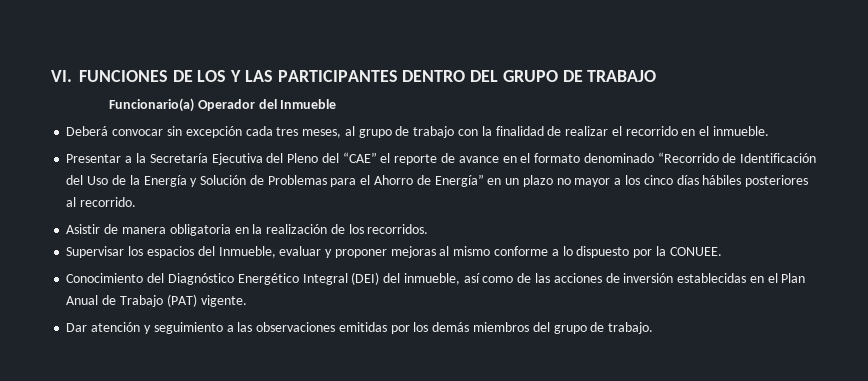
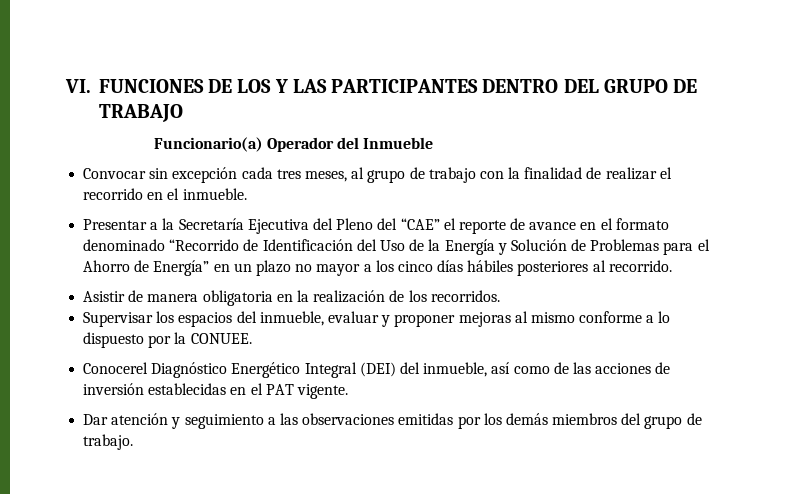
- Deberá convocar sin excepción cada tres meses, al grupo de trabajo con la finalidad de realizar el recorrido en el inmueble.
+ Convocar sin excepción cada tres meses, al grupo de trabajo con la finalidad de realizar el recorrido en el inmueble.
- Supervisar los espacios del Inmueble, evaluar y proponer mejoras al mismo conforme a lo dispuesto por la CONUEE.
+ Supervisar los espacios del inmueble, evaluar y proponer mejoras al mismo conforme a lo dispuesto por la CONUEE.
- Conocimiento del Diagnóstico Energético Integral (DEI) del inmueble, así como de las acciones de inversión establecidas en el Plan Anual de Trabajo (PAT) vigente.
+ Conocerel Diagnóstico Energético Integral (DEI) del inmueble, así como de las acciones de inversión establecidas en el PAT vigente.

